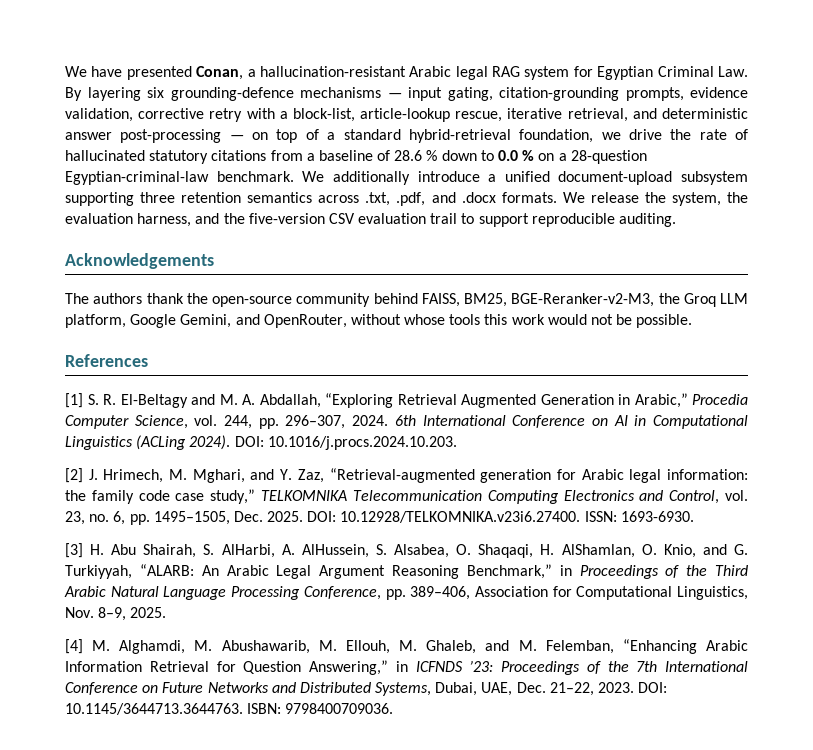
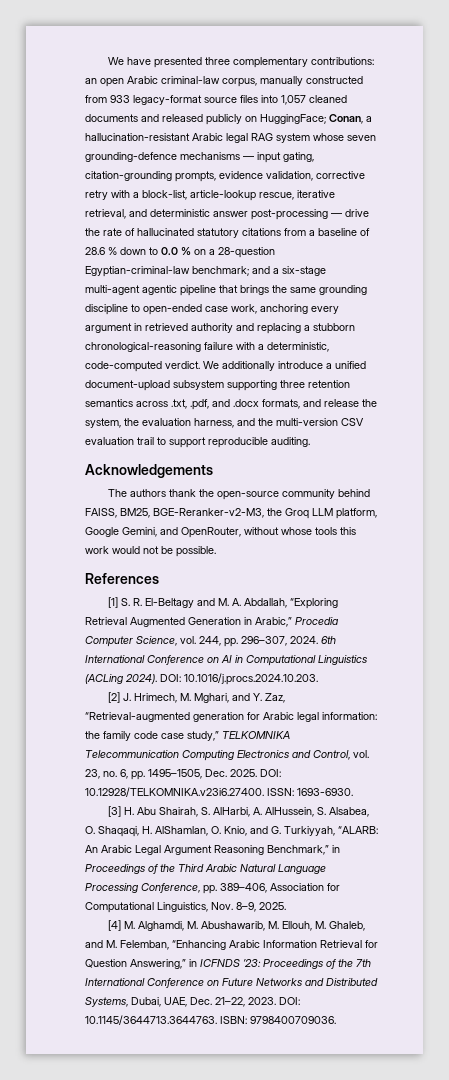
- We have presented Conan, a hallucination-resistant Arabic legal RAG system for Egyptian Criminal Law. By layering six grounding-defence mechanisms — input gating, citation-grounding prompts, evidence validation, corrective retry with a block-list, article-lookup rescue, iterative retrieval, and deterministic answer post-processing — on top of a standard hybrid-retrieval foundation, we drive the rate of hallucinated statutory citations from a baseline of 28.6 % down to 0.0 % on a 28-question Egyptian-criminal-law benchmark.
+ We have presented three complementary contributions: an open Arabic criminal-law corpus, manually constructed from 933 legacy-format source files into 1,057 cleaned documents and released publicly on HuggingFace; Conan, a hallucination-resistant Arabic legal RAG system whose seven grounding-defence mechanisms — input gating, citation-grounding prompts, evidence validation, corrective retry with a block-list, article-lookup rescue, iterative retrieval, and deterministic answer post-processing — drive the rate of hallucinated statutory citations from a baseline of 28.6 % down to 0.0 % on a 28-question Egyptian-criminal-law benchmark; and a six-stage multi-agent agentic pipeline that brings the same grounding discipline to open-ended case work, anchoring every argument in retrieved authority and replacing a stubborn chronological-reasoning failure with a deterministic, code-computed verdict.
- We additionally introduce a unified document-upload subsystem supporting three retention semantics across .txt, .pdf, and .docx formats. We release the system, the evaluation harness, and the five-version CSV evaluation trail to support reproducible auditing.
+ We additionally introduce a unified document-upload subsystem supporting three retention semantics across .txt, .pdf, and .docx formats, and release the system, the evaluation harness, and the multi-version CSV evaluation trail to support reproducible auditing.

